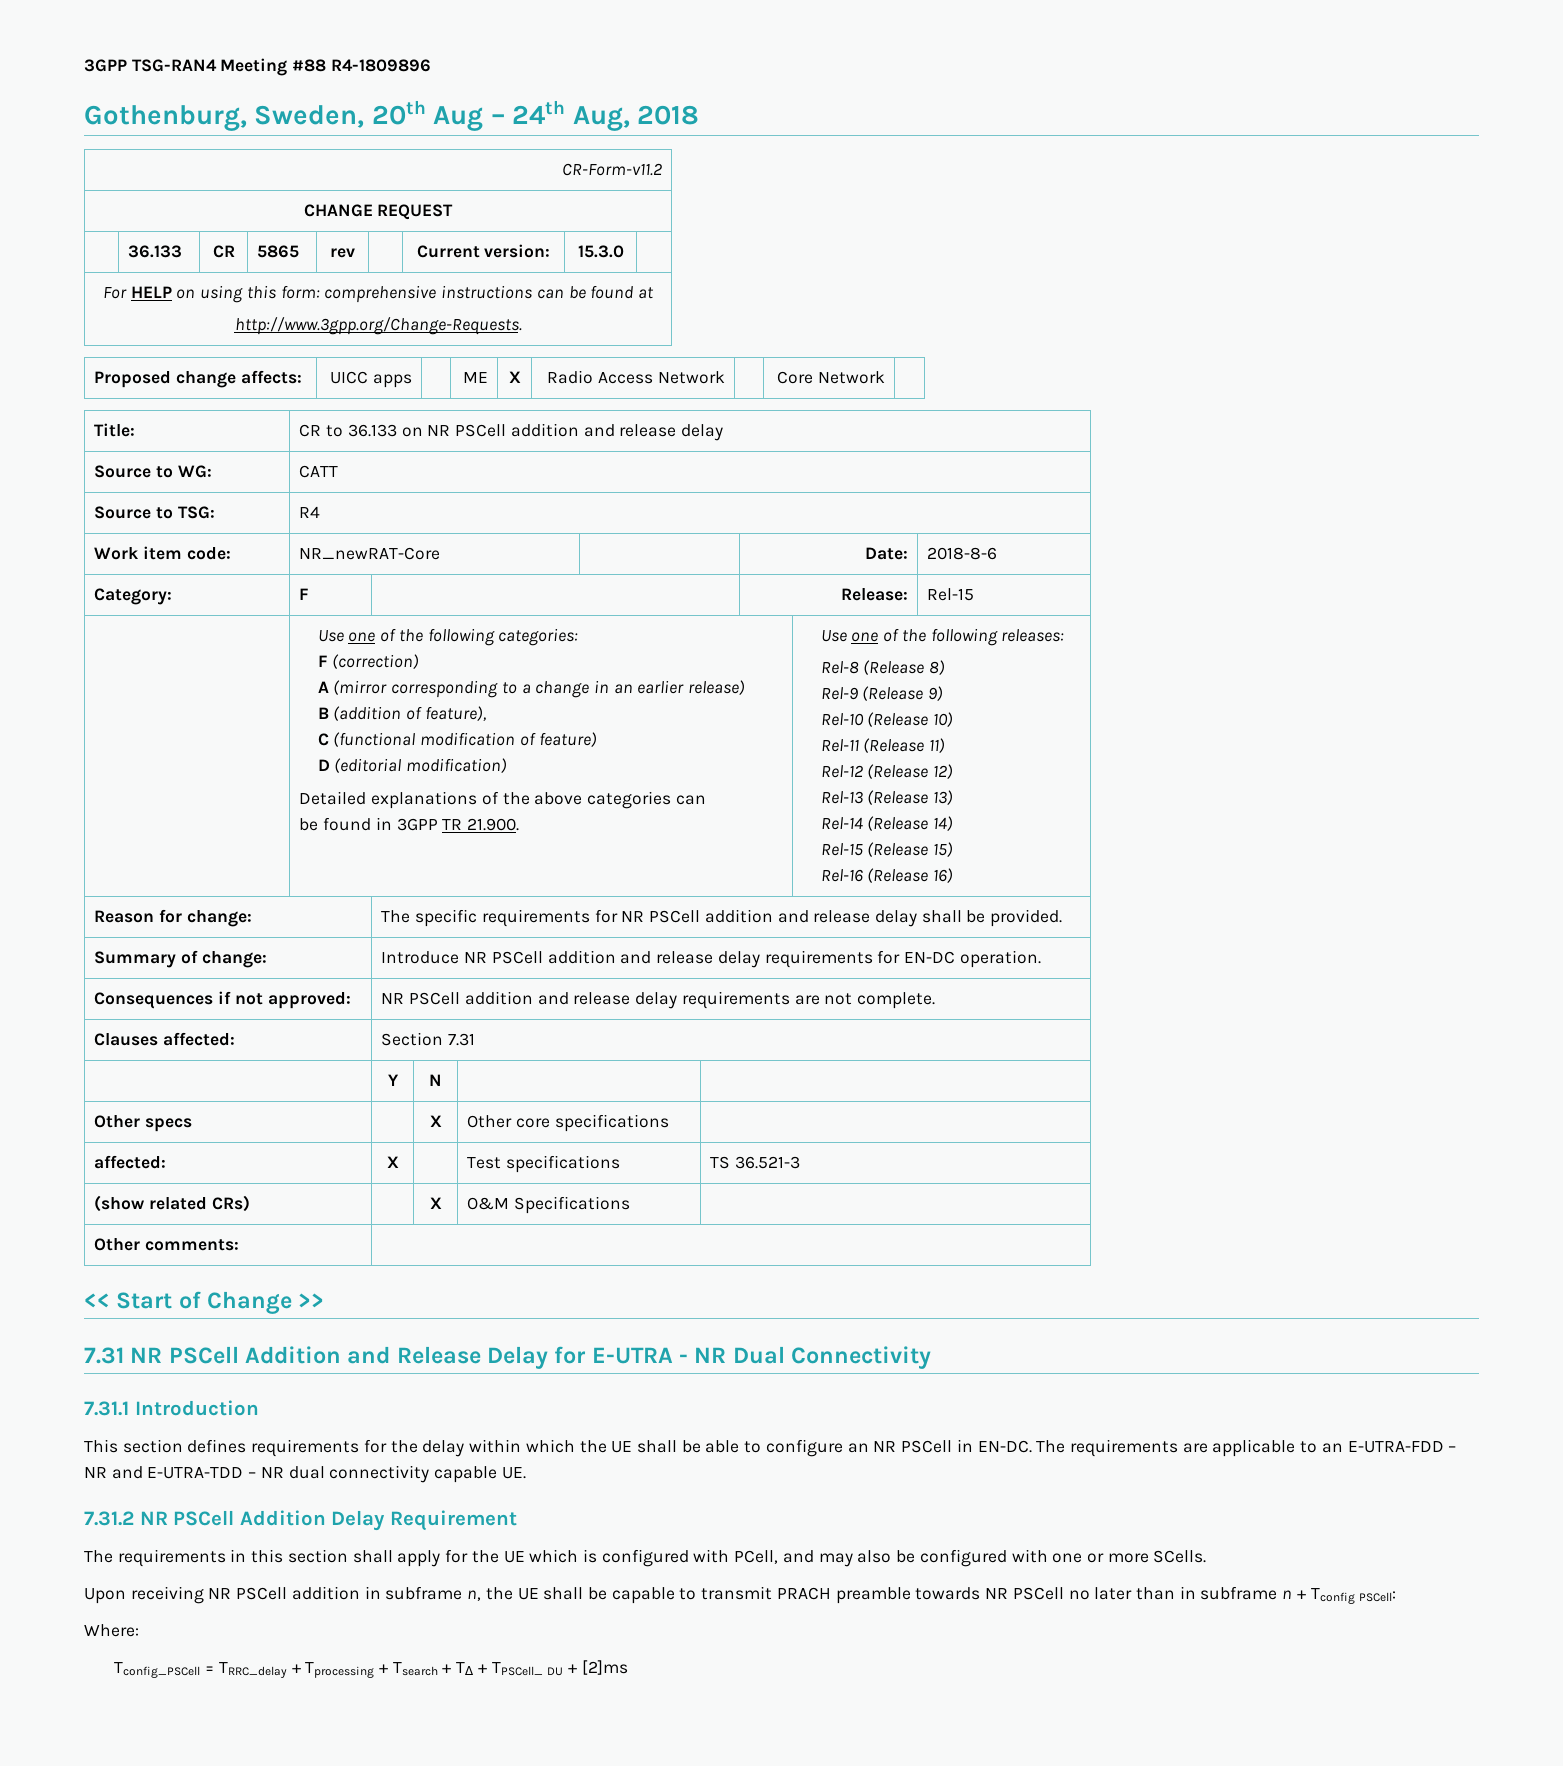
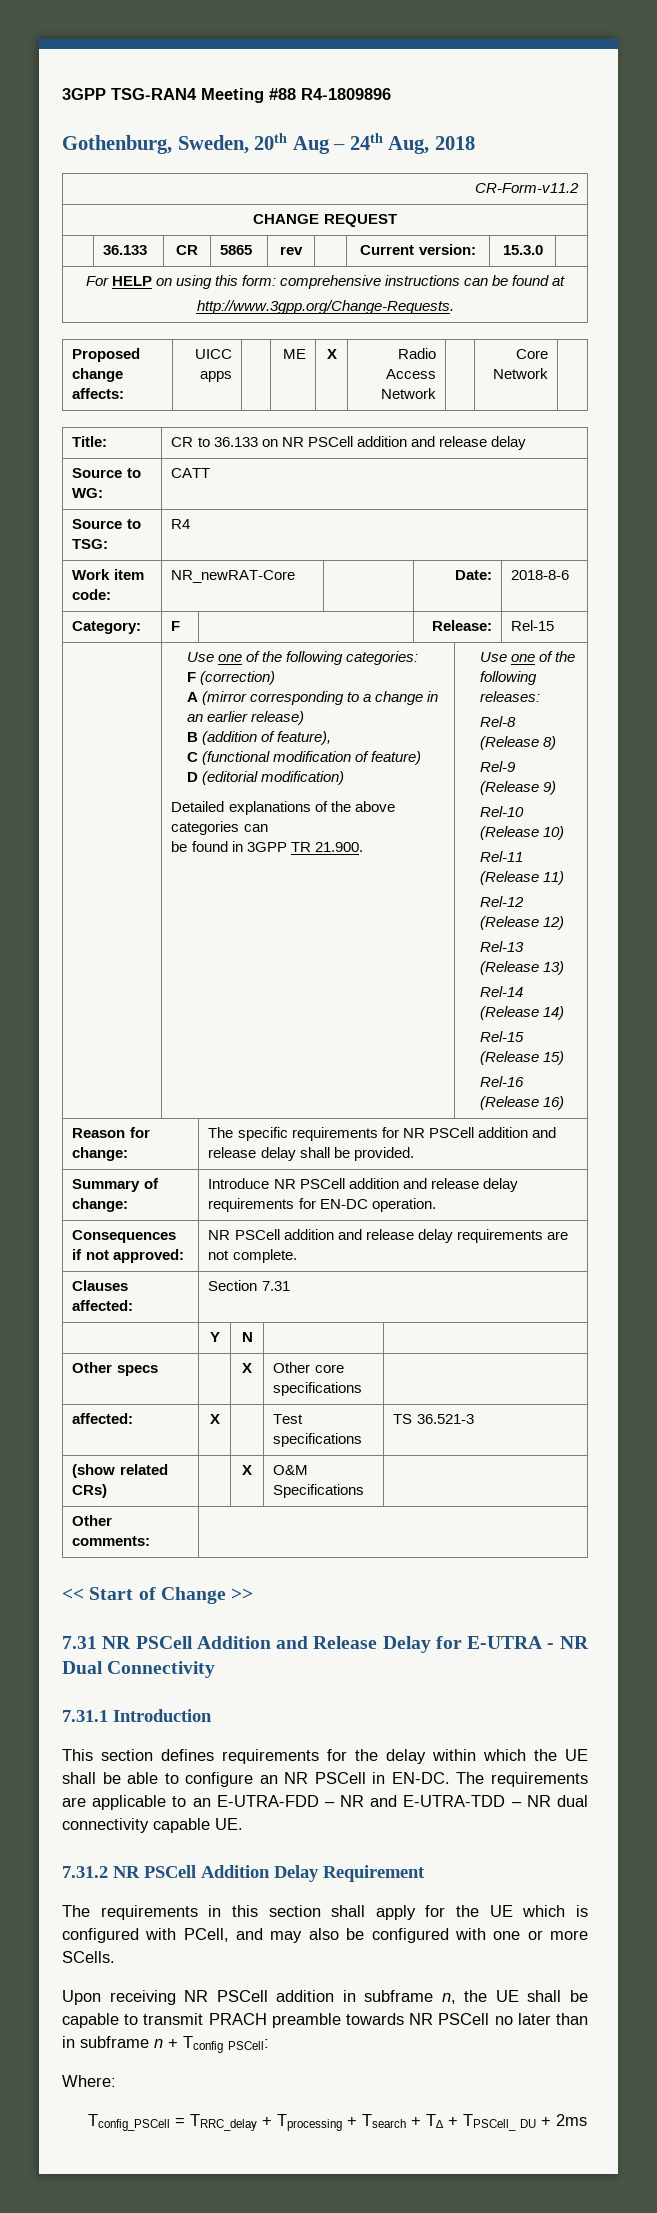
- Tconfig_PSCell = TRRC_delay + Tprocessing + Tsearch + T∆ + TPSCell_ DU + [2]ms
+ Tconfig_PSCell = TRRC_delay + Tprocessing + Tsearch + T∆ + TPSCell_ DU + 2ms

